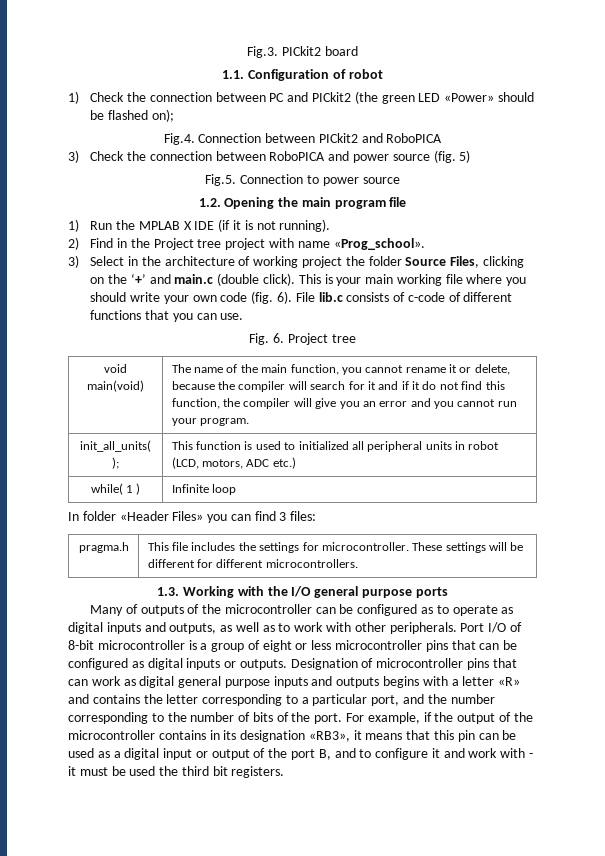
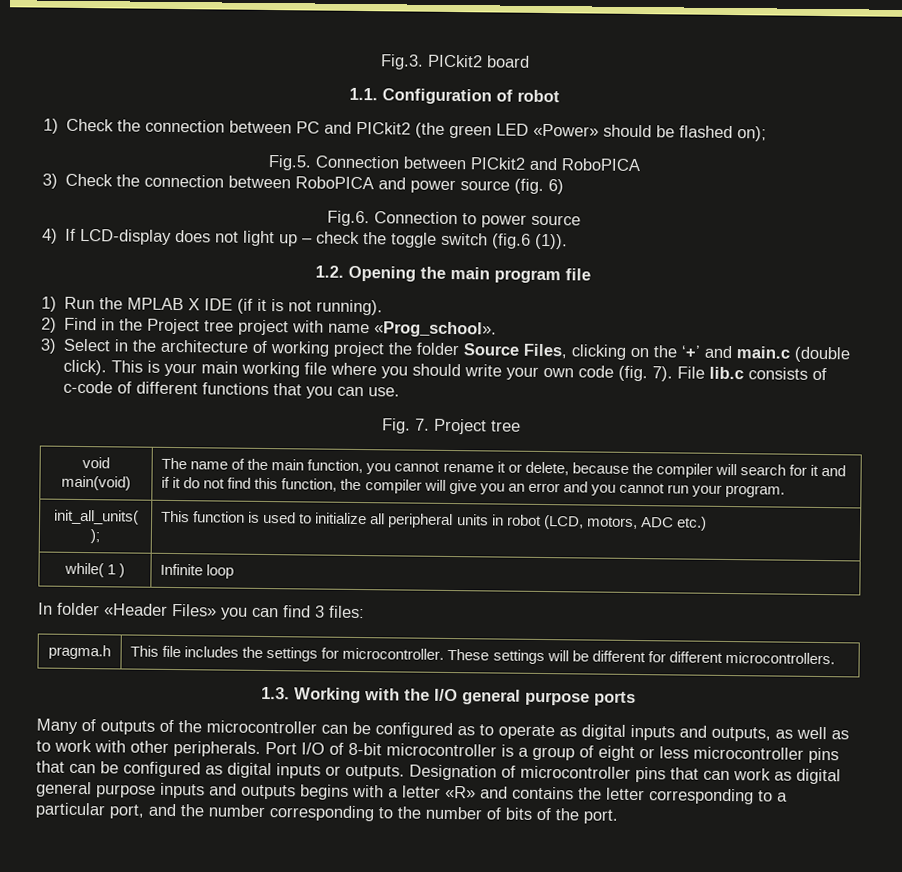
- Fig.4. Connection between PICkit2 and RoboPICA
+ Fig.5. Connection between PICkit2 and RoboPICA
- 3) Check the connection between RoboPICA and power source (fig. 5)
- Fig.5. Connection to power source
+ 3) Check the connection between RoboPICA and power source (fig. 6)
+ Fig.6. Connection to power source
+ 4) If LCD-display does not light up – check the toggle switch (fig.6 (1)).
- This is your main working file where you should write your own code (fig. 6).
+ This is your main working file where you should write your own code (fig. 7).
- Fig. 6. Project tree
+ Fig. 7. Project tree
- init_all_units( ); | This function is used to initialized all peripheral units in robot (LCD, motors, ADC etc.)
+ init_all_units( ); | This function is used to initialize all peripheral units in robot (LCD, motors, ADC etc.)
- For example, if the output of the microcontroller contains in its designation «RB3», it means that this pin can be used as a digital input or output of the port B, and to configure it and work with - it must be used the third bit registers.

